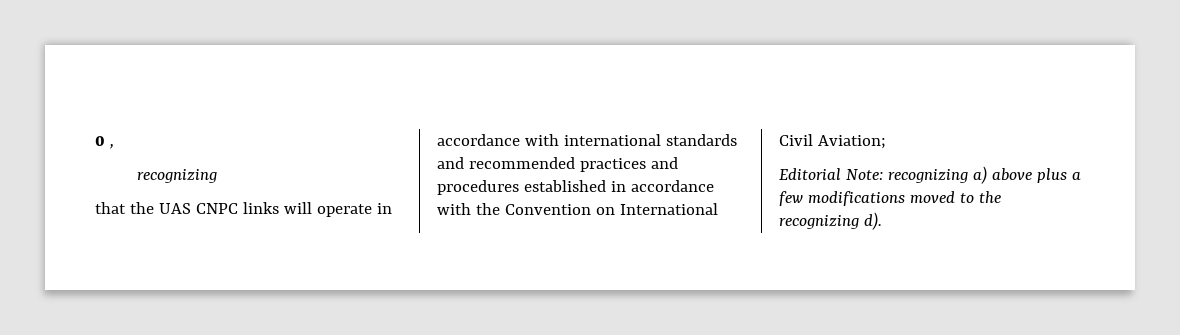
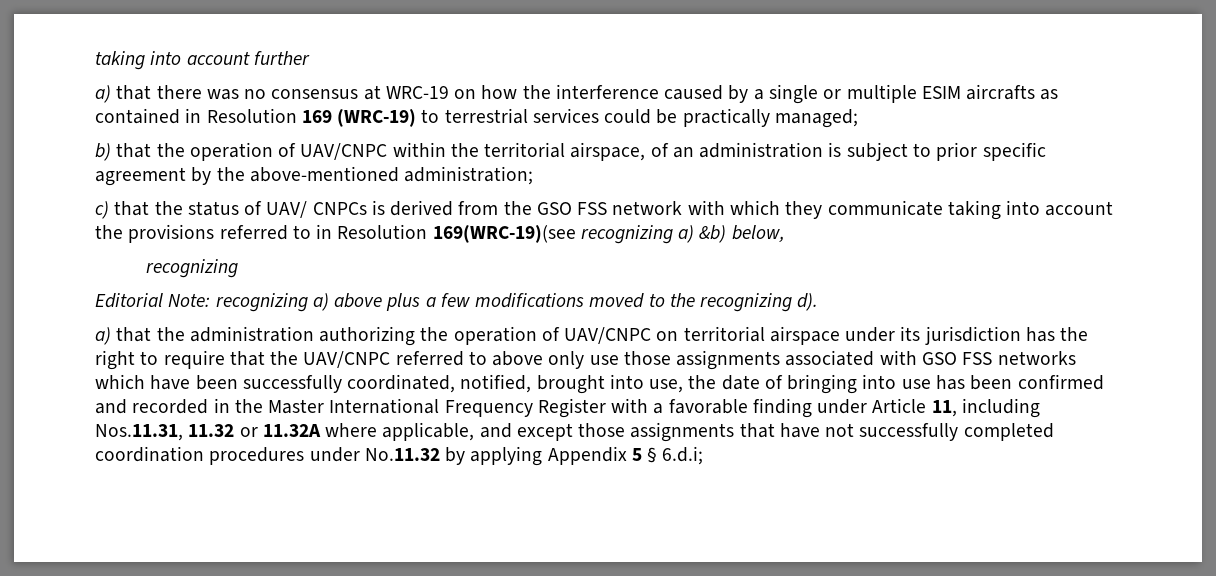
- 0 ,
+ taking into account further
+ a) that there was no consensus at WRC-19 on how the interference caused by a single or multiple ESIM aircrafts as contained in Resolution 169 (WRC-19) to terrestrial services could be practically managed;
+ b) that the operation of UAV/CNPC within the territorial airspace, of an administration is subject to prior specific agreement by the above-mentioned administration;
+ c) that the status of UAV/ CNPCs is derived from the GSO FSS network with which they communicate taking into account the provisions referred to in Resolution 169(WRC-19)(see recognizing a) &b) below,
  recognizing
- that the UAS CNPC links will operate in accordance with international standards and recommended practices and procedures established in accordance with the Convention on International Civil Aviation;
+ a) that the administration authorizing the operation of UAV/CNPC on territorial airspace under its jurisdiction has the right to require that the UAV/CNPC referred to above only use those assignments associated with GSO FSS networks which have been successfully coordinated, notified, brought into use, the date of bringing into use has been confirmed and recorded in the Master International Frequency Register with a favorable finding under Article 11, including Nos.11.31, 11.32 or 11.32A where applicable, and except those assignments that have not successfully completed coordination procedures under No.11.32 by applying Appendix 5 § 6.d.i;

